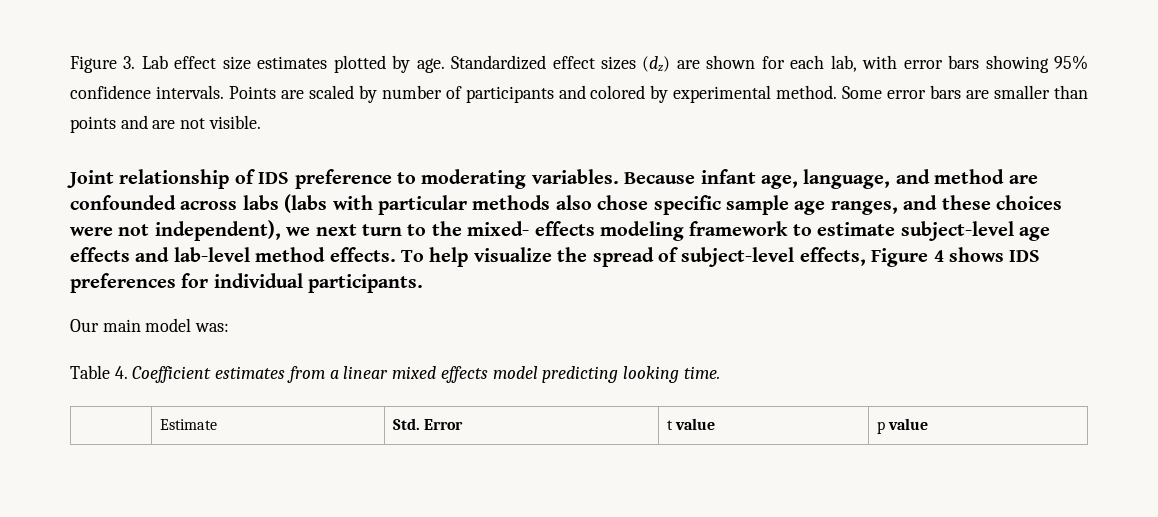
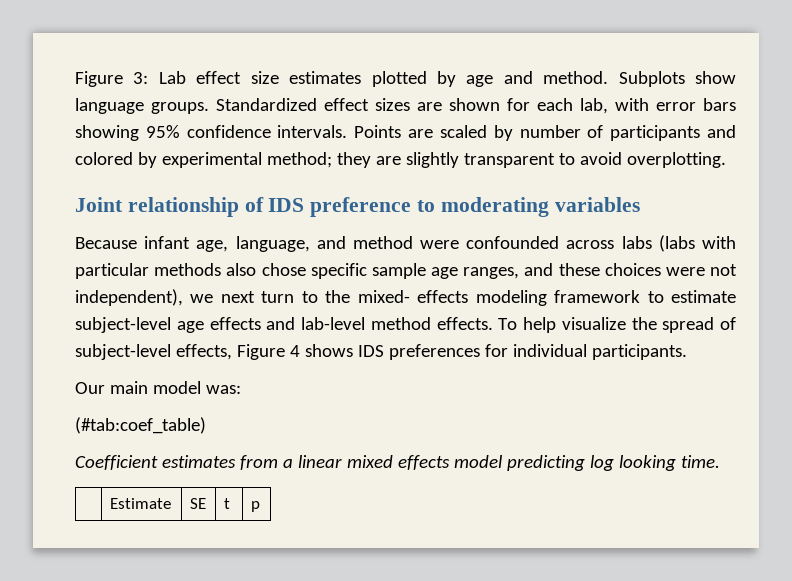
- Figure 3. Lab effect size estimates plotted by age.
+ Figure 3: Lab effect size estimates plotted by age and method. Subplots show language groups.
- Standardized effect sizes (dz) are shown for each lab, with error bars showing 95% confidence intervals.
+ Standardized effect sizes are shown for each lab, with error bars showing 95% confidence intervals.
- Points are scaled by number of participants and colored by experimental method. Some error bars are smaller than points and are not visible.
+ Points are scaled by number of participants and colored by experimental method; they are slightly transparent to avoid overplotting.
- Joint relationship of IDS preference to moderating variables. Because infant age, language, and method are confounded across labs (labs with particular methods also chose specific sample age ranges, and these choices were not independent), we next turn to the mixed- effects modeling framework to estimate subject-level age effects and lab-level method effects.
+ Joint relationship of IDS preference to moderating variables
+ Because infant age, language, and method were confounded across labs (labs with particular methods also chose specific sample age ranges, and these choices were not independent), we next turn to the mixed- effects modeling framework to estimate subject-level age effects and lab-level method effects.
- Table 4. Coefficient estimates from a linear mixed effects model predicting looking time.
+ (#tab:coef_table)
+ Coefficient estimates from a linear mixed effects model predicting log looking time.
- | Estimate | Std. Error | t value | p value
+ | Estimate | SE | t | p

